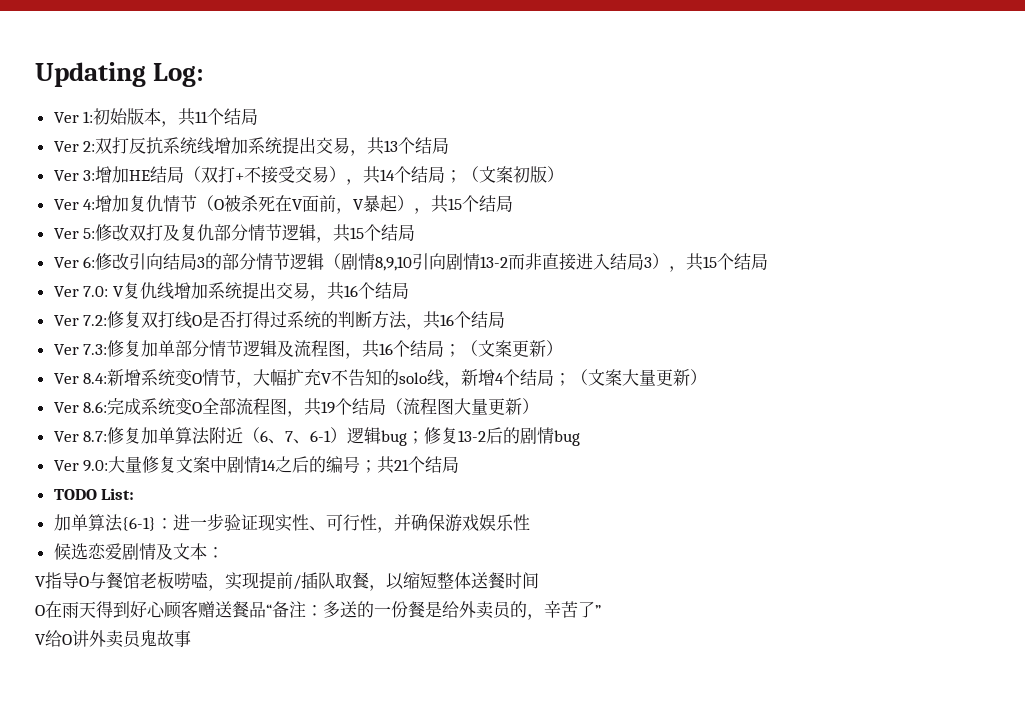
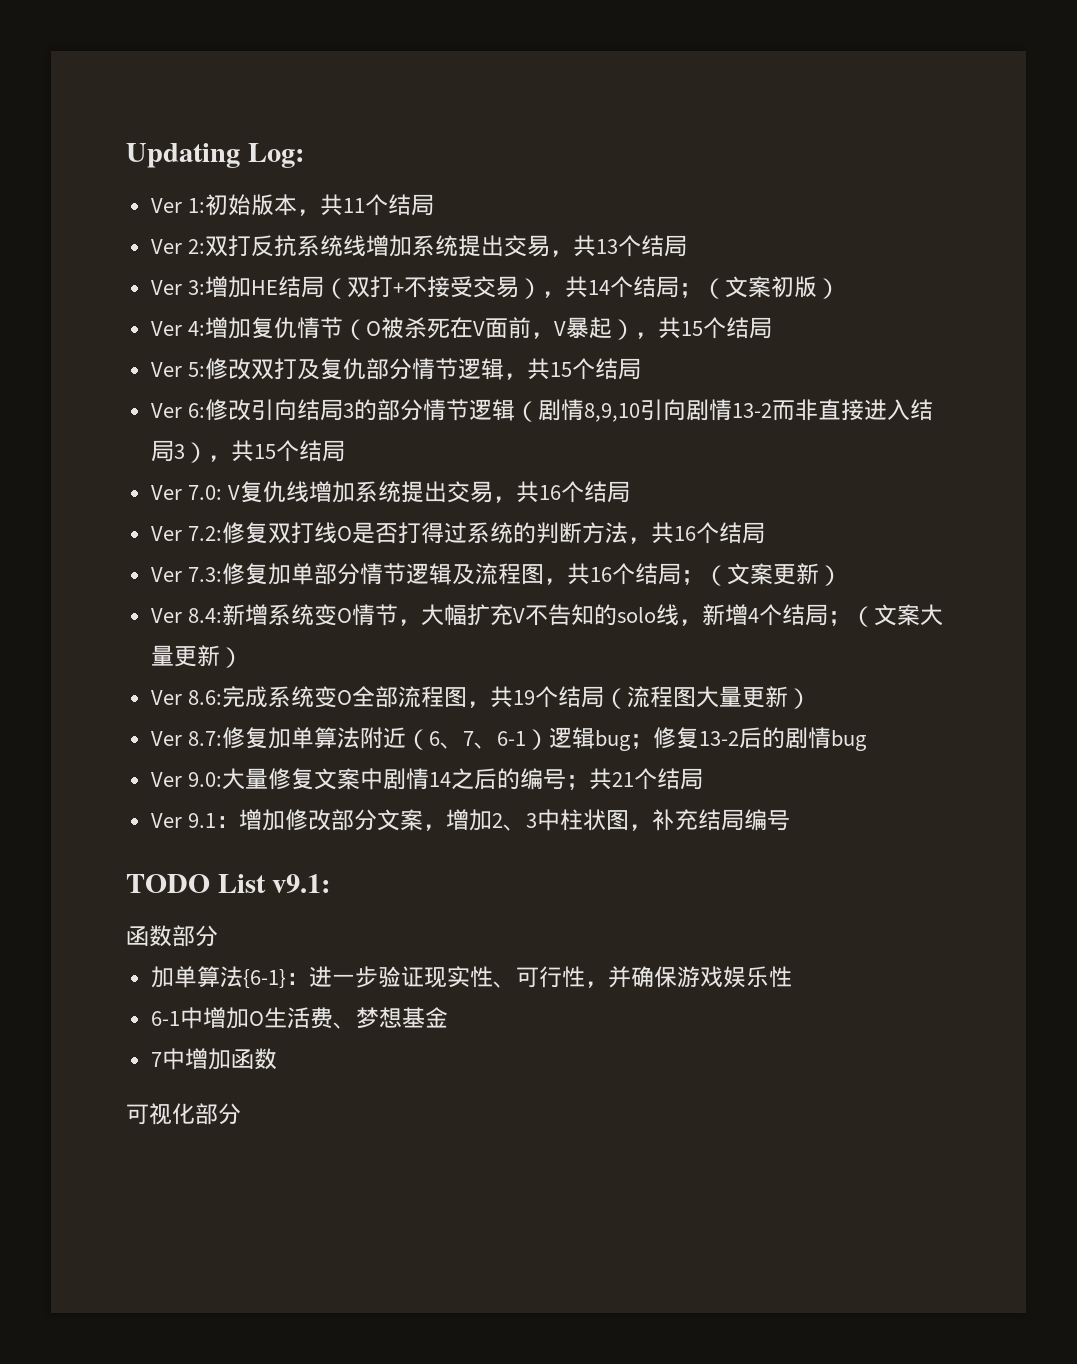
- TODO List:
+ Ver 9.1：增加修改部分文案，增加2、3中柱状图，补充结局编号
+ TODO List v9.1:
+ 函数部分
- 候选恋爱剧情及文本：
- V指导O与餐馆老板唠嗑，实现提前/插队取餐，以缩短整体送餐时间
- O在雨天得到好心顾客赠送餐品“备注：多送的一份餐是给外卖员的，辛苦了”
- V给O讲外卖员鬼故事
+ 6-1中增加O生活费、梦想基金
+ 7中增加函数
+ 可视化部分

